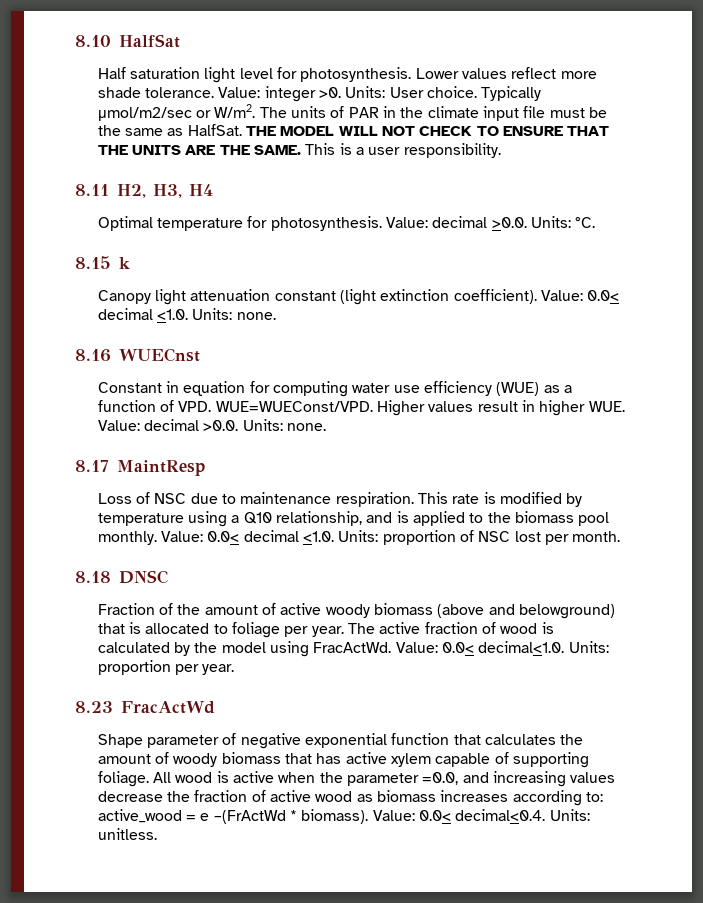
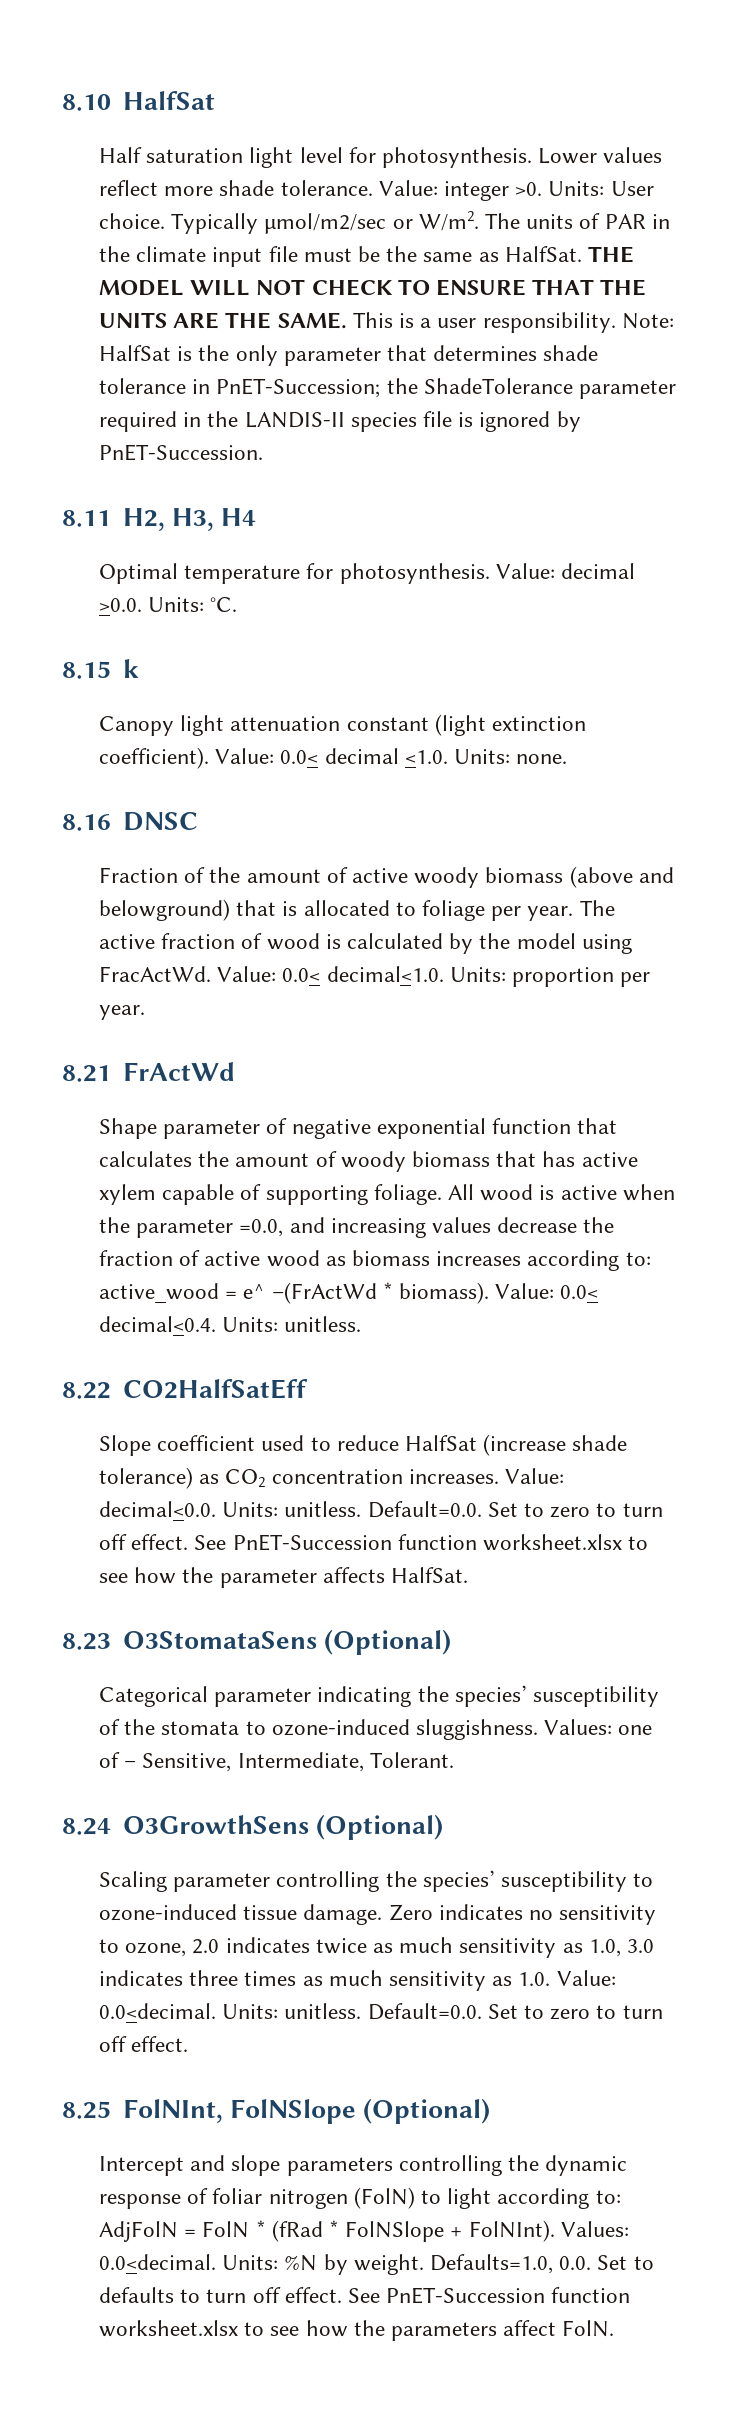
+ Note: HalfSat is the only parameter that determines shade tolerance in PnET-Succession; the ShadeTolerance parameter required in the LANDIS-II species file is ignored by PnET-Succession.
- 8.16 WUECnst
- Constant in equation for computing water use efficiency (WUE) as a function of VPD. WUE=WUEConst/VPD. Higher values result in higher WUE. Value: decimal >0.0. Units: none.
- 8.17 MaintResp
- Loss of NSC due to maintenance respiration. This rate is modified by temperature using a Q10 relationship, and is applied to the biomass pool monthly. Value: 0.0< decimal <1.0. Units: proportion of NSC lost per month.
- 8.18 DNSC
+ 8.16 DNSC
- 8.23 FracActWd
+ 8.21 FrActWd
- All wood is active when the parameter =0.0, and increasing values decrease the fraction of active wood as biomass increases according to: active_wood = e –(FrActWd * biomass).
+ All wood is active when the parameter =0.0, and increasing values decrease the fraction of active wood as biomass increases according to: active_wood = e^ –(FrActWd * biomass).
+ 8.22 CO2HalfSatEff
+ Slope coefficient used to reduce HalfSat (increase shade tolerance) as CO2 concentration increases. Value: decimal<0.0. Units: unitless. Default=0.0. Set to zero to turn off effect. See PnET-Succession function worksheet.xlsx to see how the parameter affects HalfSat.
+ 8.23 O3StomataSens (Optional)
+ Categorical parameter indicating the species’ susceptibility of the stomata to ozone-induced sluggishness. Values: one of – Sensitive, Intermediate, Tolerant.
+ 8.24 O3GrowthSens (Optional)
+ Scaling parameter controlling the species’ susceptibility to ozone-induced tissue damage. Zero indicates no sensitivity to ozone, 2.0 indicates twice as much sensitivity as 1.0, 3.0 indicates three times as much sensitivity as 1.0. Value: 0.0<decimal. Units: unitless. Default=0.0. Set to zero to turn off effect.
+ 8.25 FolNInt, FolNSlope (Optional)
+ Intercept and slope parameters controlling the dynamic response of foliar nitrogen (FolN) to light according to: AdjFolN = FolN * (fRad * FolNSlope + FolNInt). Values: 0.0<decimal. Units: %N by weight. Defaults=1.0, 0.0. Set to defaults to turn off effect. See PnET-Succession function worksheet.xlsx to see how the parameters affect FolN.

